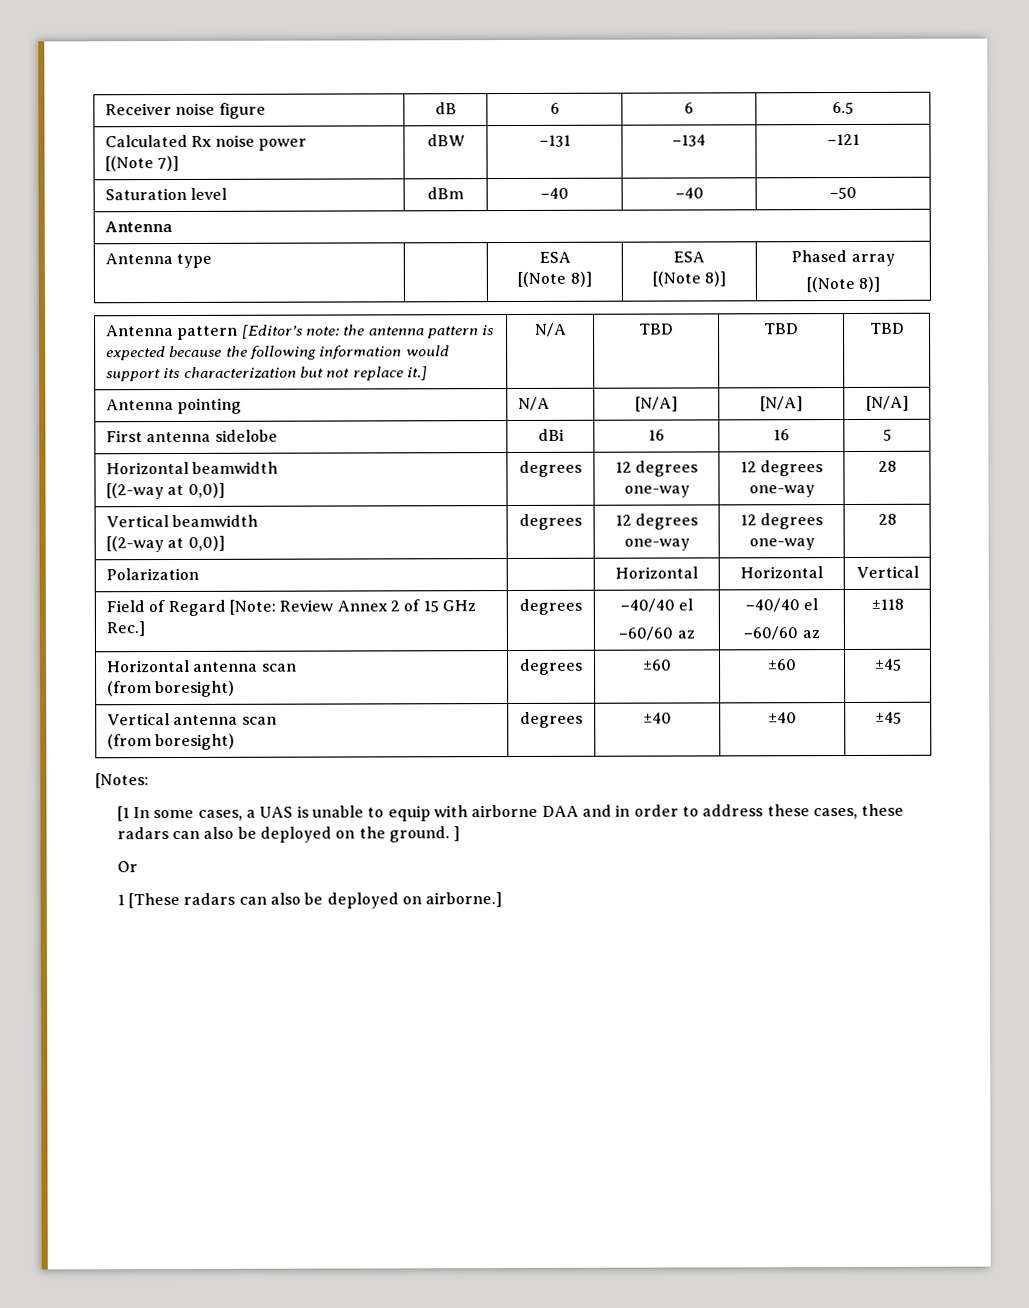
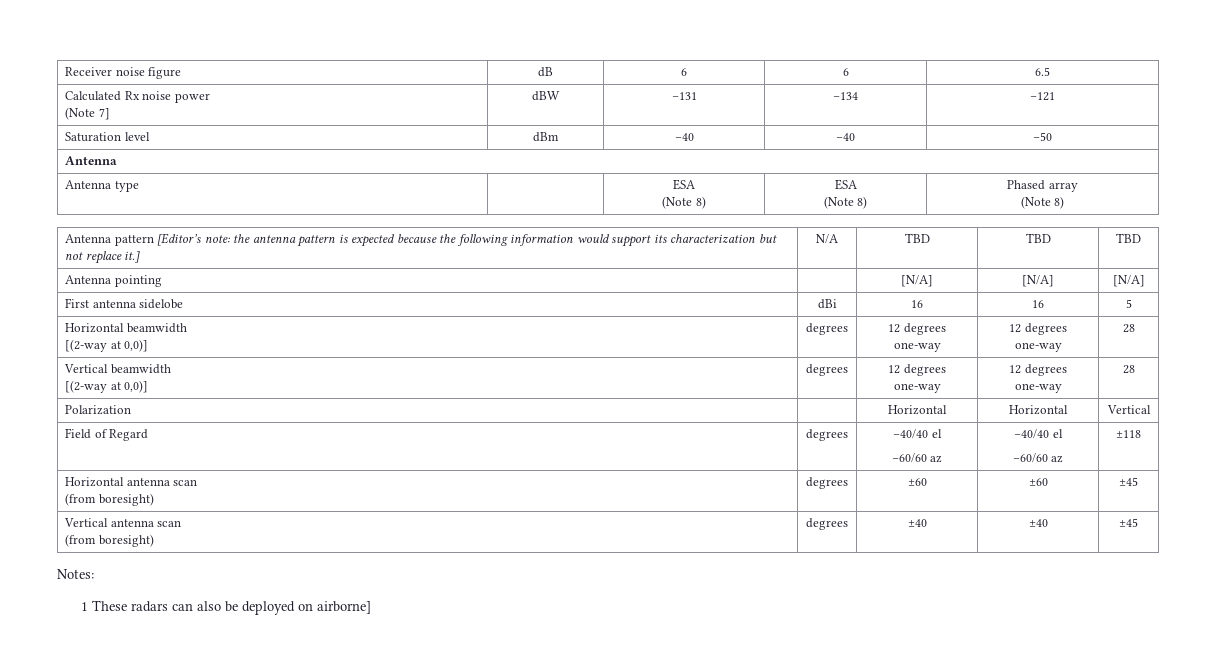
  Calculated Rx noise power
- [(Note 7)] | dBW | −131 | −134 | −121
+ (Note 7] | dBW | −131 | −134 | −121
  Antenna type | | ESA
- [(Note 8)] | ESA
- [(Note 8)] | Phased array
- [(Note 8)]
+ (Note 8) | ESA
+ (Note 8) | Phased array
+ (Note 8)
- Antenna pointing | N/A | [N/A] | [N/A] | [N/A]
+ Antenna pointing | | [N/A] | [N/A] | [N/A]
- Field of Regard [Note: Review Annex 2 of 15 GHz Rec.] | degrees | −40/40 el
+ Field of Regard | degrees | −40/40 el
- [Notes:
- [1 In some cases, a UAS is unable to equip with airborne DAA and in order to address these cases, these radars can also be deployed on the ground. ]
- Or
- 1 [These radars can also be deployed on airborne.]
+ Notes:
+ 1 These radars can also be deployed on airborne]

